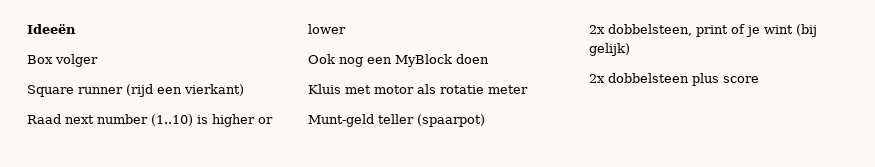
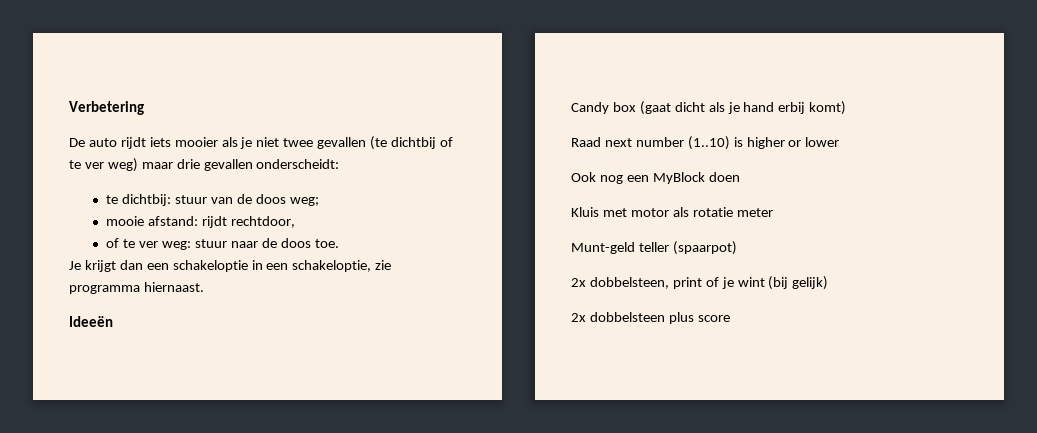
+ Verbetering
+ De auto rijdt iets mooier als je niet twee gevallen (te dichtbij of te ver weg) maar drie gevallen onderscheidt:
+ te dichtbij: stuur van de doos weg;
+ mooie afstand: rijdt rechtdoor,
+ of te ver weg: stuur naar de doos toe.
+ Je krijgt dan een schakeloptie in een schakeloptie, zie programma hiernaast.
  Ideeën
- Box volger
- Square runner (rijd een vierkant)
+ Candy box (gaat dicht als je hand erbij komt)

